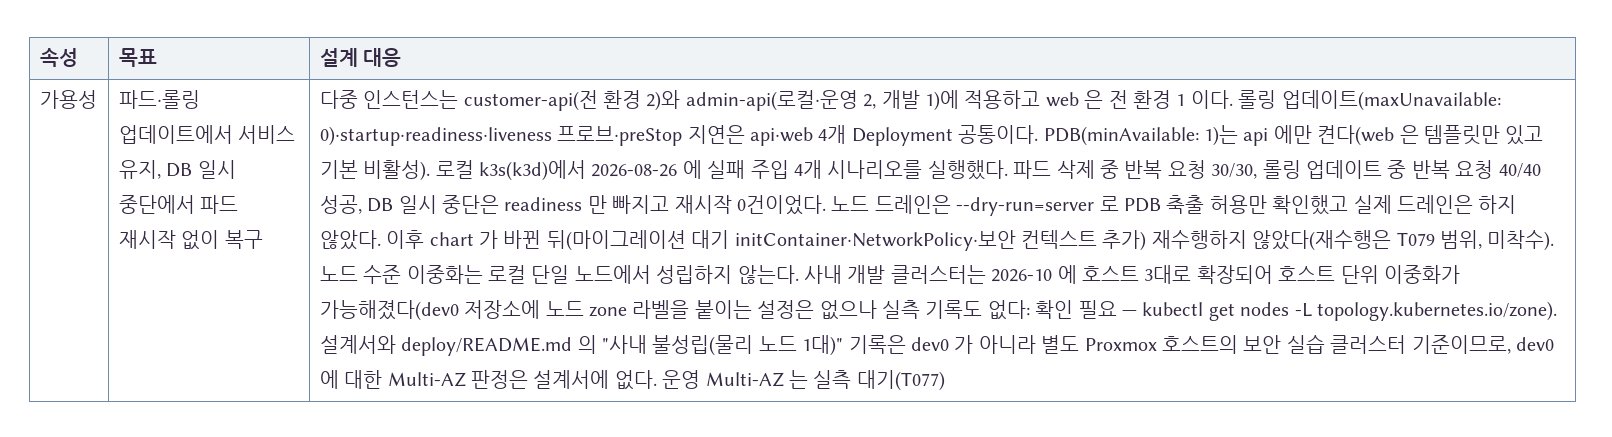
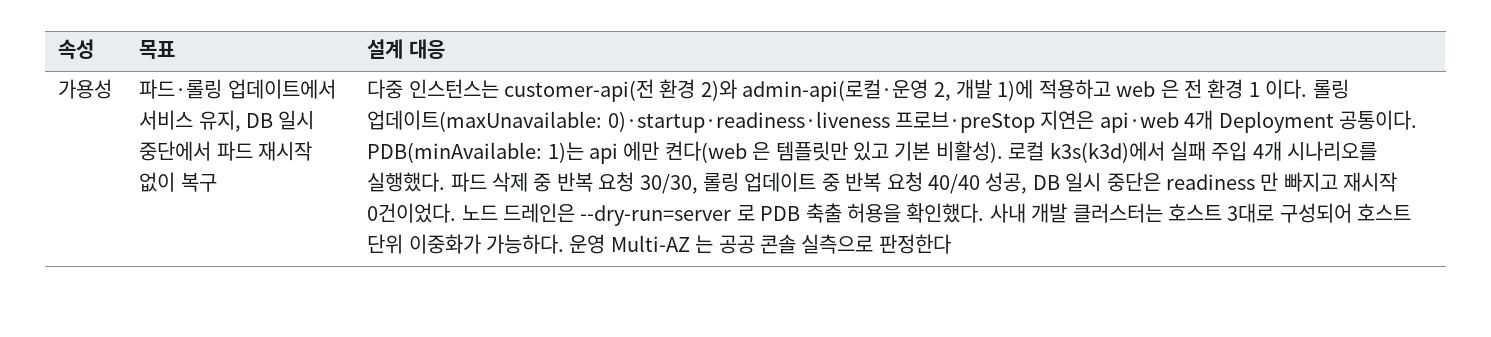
- 로컬 k3s(k3d)에서 2026-08-26 에 실패 주입 4개 시나리오를 실행했다.
+ 로컬 k3s(k3d)에서 실패 주입 4개 시나리오를 실행했다.
- 노드 드레인은 --dry-run=server 로 PDB 축출 허용만 확인했고 실제 드레인은 하지 않았다. 이후 chart 가 바뀐 뒤(마이그레이션 대기 initContainer·NetworkPolicy·보안 컨텍스트 추가) 재수행하지 않았다(재수행은 T079 범위, 미착수). 노드 수준 이중화는 로컬 단일 노드에서 성립하지 않는다.
+ 노드 드레인은 --dry-run=server 로 PDB 축출 허용을 확인했다.
- 사내 개발 클러스터는 2026-10 에 호스트 3대로 확장되어 호스트 단위 이중화가 가능해졌다(dev0 저장소에 노드 zone 라벨을 붙이는 설정은 없으나 실측 기록도 없다: 확인 필요 — kubectl get nodes -L topology.kubernetes.io/zone). 설계서와 deploy/README.md 의 "사내 불성립(물리 노드 1대)" 기록은 dev0 가 아니라 별도 Proxmox 호스트의 보안 실습 클러스터 기준이므로, dev0 에 대한 Multi-AZ 판정은 설계서에 없다. 운영 Multi-AZ 는 실측 대기(T077)
+ 사내 개발 클러스터는 호스트 3대로 구성되어 호스트 단위 이중화가 가능하다. 운영 Multi-AZ 는 공공 콘솔 실측으로 판정한다

